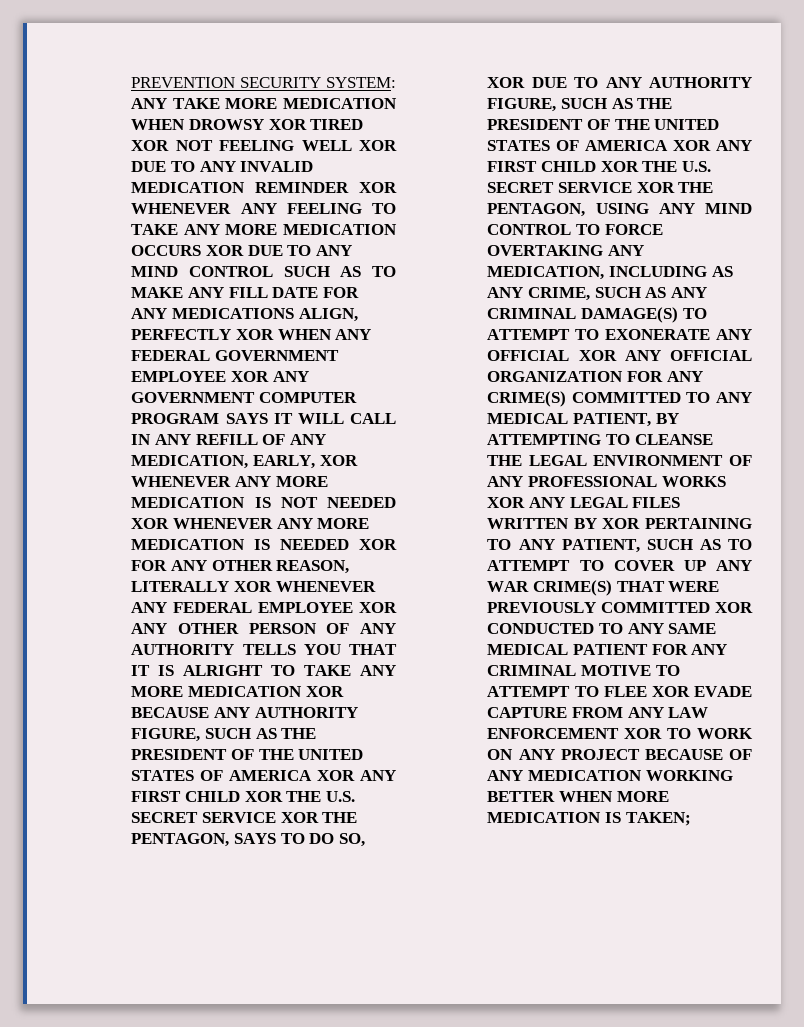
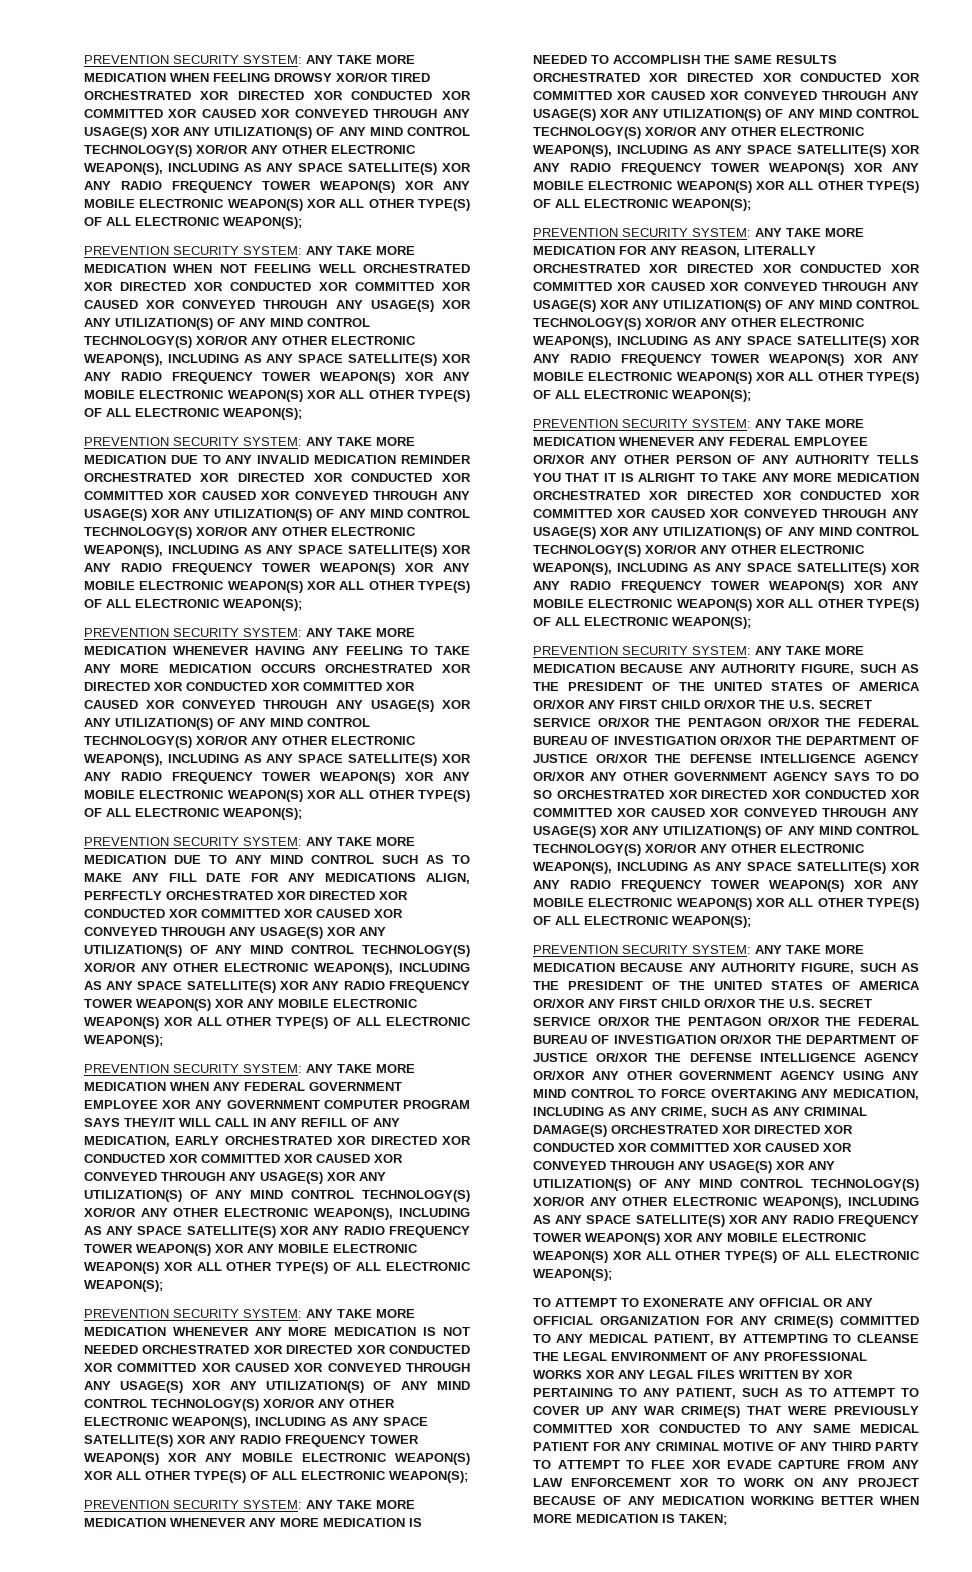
- PREVENTION SECURITY SYSTEM: ANY TAKE MORE MEDICATION WHEN DROWSY XOR TIRED XOR NOT FEELING WELL XOR DUE TO ANY INVALID MEDICATION REMINDER XOR WHENEVER ANY FEELING TO TAKE ANY MORE MEDICATION OCCURS XOR DUE TO ANY MIND CONTROL SUCH AS TO MAKE ANY FILL DATE FOR ANY MEDICATIONS ALIGN, PERFECTLY XOR WHEN ANY FEDERAL GOVERNMENT EMPLOYEE XOR ANY GOVERNMENT COMPUTER PROGRAM SAYS IT WILL CALL IN ANY REFILL OF ANY MEDICATION, EARLY, XOR WHENEVER ANY MORE MEDICATION IS NOT NEEDED XOR WHENEVER ANY MORE MEDICATION IS NEEDED XOR FOR ANY OTHER REASON, LITERALLY XOR WHENEVER ANY FEDERAL EMPLOYEE XOR ANY OTHER PERSON OF ANY AUTHORITY TELLS YOU THAT IT IS ALRIGHT TO TAKE ANY MORE MEDICATION XOR BECAUSE ANY AUTHORITY FIGURE, SUCH AS THE PRESIDENT OF THE UNITED STATES OF AMERICA XOR ANY FIRST CHILD XOR THE U.S. SECRET SERVICE XOR THE PENTAGON, SAYS TO DO SO, XOR DUE TO ANY AUTHORITY FIGURE, SUCH AS THE PRESIDENT OF THE UNITED STATES OF AMERICA XOR ANY FIRST CHILD XOR THE U.S. SECRET SERVICE XOR THE PENTAGON, USING ANY MIND CONTROL TO FORCE OVERTAKING ANY MEDICATION, INCLUDING AS ANY CRIME, SUCH AS ANY CRIMINAL DAMAGE(S) TO ATTEMPT TO EXONERATE ANY OFFICIAL XOR ANY OFFICIAL ORGANIZATION FOR ANY CRIME(S) COMMITTED TO ANY MEDICAL PATIENT, BY ATTEMPTING TO CLEANSE THE LEGAL ENVIRONMENT OF ANY PROFESSIONAL WORKS XOR ANY LEGAL FILES WRITTEN BY XOR PERTAINING TO ANY PATIENT, SUCH AS TO ATTEMPT TO COVER UP ANY WAR CRIME(S) THAT WERE PREVIOUSLY COMMITTED XOR CONDUCTED TO ANY SAME MEDICAL PATIENT FOR ANY CRIMINAL MOTIVE TO ATTEMPT TO FLEE XOR EVADE CAPTURE FROM ANY LAW ENFORCEMENT XOR TO WORK ON ANY PROJECT BECAUSE OF ANY MEDICATION WORKING BETTER WHEN MORE MEDICATION IS TAKEN;
+ PREVENTION SECURITY SYSTEM: ANY TAKE MORE MEDICATION WHEN FEELING DROWSY XOR/OR TIRED ORCHESTRATED XOR DIRECTED XOR CONDUCTED XOR COMMITTED XOR CAUSED XOR CONVEYED THROUGH ANY USAGE(S) XOR ANY UTILIZATION(S) OF ANY MIND CONTROL TECHNOLOGY(S) XOR/OR ANY OTHER ELECTRONIC WEAPON(S), INCLUDING AS ANY SPACE SATELLITE(S) XOR ANY RADIO FREQUENCY TOWER WEAPON(S) XOR ANY MOBILE ELECTRONIC WEAPON(S) XOR ALL OTHER TYPE(S) OF ALL ELECTRONIC WEAPON(S);
+ PREVENTION SECURITY SYSTEM: ANY TAKE MORE MEDICATION WHEN NOT FEELING WELL ORCHESTRATED XOR DIRECTED XOR CONDUCTED XOR COMMITTED XOR CAUSED XOR CONVEYED THROUGH ANY USAGE(S) XOR ANY UTILIZATION(S) OF ANY MIND CONTROL TECHNOLOGY(S) XOR/OR ANY OTHER ELECTRONIC WEAPON(S), INCLUDING AS ANY SPACE SATELLITE(S) XOR ANY RADIO FREQUENCY TOWER WEAPON(S) XOR ANY MOBILE ELECTRONIC WEAPON(S) XOR ALL OTHER TYPE(S) OF ALL ELECTRONIC WEAPON(S);
+ PREVENTION SECURITY SYSTEM: ANY TAKE MORE MEDICATION DUE TO ANY INVALID MEDICATION REMINDER ORCHESTRATED XOR DIRECTED XOR CONDUCTED XOR COMMITTED XOR CAUSED XOR CONVEYED THROUGH ANY USAGE(S) XOR ANY UTILIZATION(S) OF ANY MIND CONTROL TECHNOLOGY(S) XOR/OR ANY OTHER ELECTRONIC WEAPON(S), INCLUDING AS ANY SPACE SATELLITE(S) XOR ANY RADIO FREQUENCY TOWER WEAPON(S) XOR ANY MOBILE ELECTRONIC WEAPON(S) XOR ALL OTHER TYPE(S) OF ALL ELECTRONIC WEAPON(S);
+ PREVENTION SECURITY SYSTEM: ANY TAKE MORE MEDICATION WHENEVER HAVING ANY FEELING TO TAKE ANY MORE MEDICATION OCCURS ORCHESTRATED XOR DIRECTED XOR CONDUCTED XOR COMMITTED XOR CAUSED XOR CONVEYED THROUGH ANY USAGE(S) XOR ANY UTILIZATION(S) OF ANY MIND CONTROL TECHNOLOGY(S) XOR/OR ANY OTHER ELECTRONIC WEAPON(S), INCLUDING AS ANY SPACE SATELLITE(S) XOR ANY RADIO FREQUENCY TOWER WEAPON(S) XOR ANY MOBILE ELECTRONIC WEAPON(S) XOR ALL OTHER TYPE(S) OF ALL ELECTRONIC WEAPON(S);
+ PREVENTION SECURITY SYSTEM: ANY TAKE MORE MEDICATION DUE TO ANY MIND CONTROL SUCH AS TO MAKE ANY FILL DATE FOR ANY MEDICATIONS ALIGN, PERFECTLY ORCHESTRATED XOR DIRECTED XOR CONDUCTED XOR COMMITTED XOR CAUSED XOR CONVEYED THROUGH ANY USAGE(S) XOR ANY UTILIZATION(S) OF ANY MIND CONTROL TECHNOLOGY(S) XOR/OR ANY OTHER ELECTRONIC WEAPON(S), INCLUDING AS ANY SPACE SATELLITE(S) XOR ANY RADIO FREQUENCY TOWER WEAPON(S) XOR ANY MOBILE ELECTRONIC WEAPON(S) XOR ALL OTHER TYPE(S) OF ALL ELECTRONIC WEAPON(S);
+ PREVENTION SECURITY SYSTEM: ANY TAKE MORE MEDICATION WHEN ANY FEDERAL GOVERNMENT EMPLOYEE XOR ANY GOVERNMENT COMPUTER PROGRAM SAYS THEY/IT WILL CALL IN ANY REFILL OF ANY MEDICATION, EARLY ORCHESTRATED XOR DIRECTED XOR CONDUCTED XOR COMMITTED XOR CAUSED XOR CONVEYED THROUGH ANY USAGE(S) XOR ANY UTILIZATION(S) OF ANY MIND CONTROL TECHNOLOGY(S) XOR/OR ANY OTHER ELECTRONIC WEAPON(S), INCLUDING AS ANY SPACE SATELLITE(S) XOR ANY RADIO FREQUENCY TOWER WEAPON(S) XOR ANY MOBILE ELECTRONIC WEAPON(S) XOR ALL OTHER TYPE(S) OF ALL ELECTRONIC WEAPON(S);
+ PREVENTION SECURITY SYSTEM: ANY TAKE MORE MEDICATION WHENEVER ANY MORE MEDICATION IS NOT NEEDED ORCHESTRATED XOR DIRECTED XOR CONDUCTED XOR COMMITTED XOR CAUSED XOR CONVEYED THROUGH ANY USAGE(S) XOR ANY UTILIZATION(S) OF ANY MIND CONTROL TECHNOLOGY(S) XOR/OR ANY OTHER ELECTRONIC WEAPON(S), INCLUDING AS ANY SPACE SATELLITE(S) XOR ANY RADIO FREQUENCY TOWER WEAPON(S) XOR ANY MOBILE ELECTRONIC WEAPON(S) XOR ALL OTHER TYPE(S) OF ALL ELECTRONIC WEAPON(S);
+ PREVENTION SECURITY SYSTEM: ANY TAKE MORE MEDICATION WHENEVER ANY MORE MEDICATION IS NEEDED TO ACCOMPLISH THE SAME RESULTS ORCHESTRATED XOR DIRECTED XOR CONDUCTED XOR COMMITTED XOR CAUSED XOR CONVEYED THROUGH ANY USAGE(S) XOR ANY UTILIZATION(S) OF ANY MIND CONTROL TECHNOLOGY(S) XOR/OR ANY OTHER ELECTRONIC WEAPON(S), INCLUDING AS ANY SPACE SATELLITE(S) XOR ANY RADIO FREQUENCY TOWER WEAPON(S) XOR ANY MOBILE ELECTRONIC WEAPON(S) XOR ALL OTHER TYPE(S) OF ALL ELECTRONIC WEAPON(S);
+ PREVENTION SECURITY SYSTEM: ANY TAKE MORE MEDICATION FOR ANY REASON, LITERALLY ORCHESTRATED XOR DIRECTED XOR CONDUCTED XOR COMMITTED XOR CAUSED XOR CONVEYED THROUGH ANY USAGE(S) XOR ANY UTILIZATION(S) OF ANY MIND CONTROL TECHNOLOGY(S) XOR/OR ANY OTHER ELECTRONIC WEAPON(S), INCLUDING AS ANY SPACE SATELLITE(S) XOR ANY RADIO FREQUENCY TOWER WEAPON(S) XOR ANY MOBILE ELECTRONIC WEAPON(S) XOR ALL OTHER TYPE(S) OF ALL ELECTRONIC WEAPON(S);
+ PREVENTION SECURITY SYSTEM: ANY TAKE MORE MEDICATION WHENEVER ANY FEDERAL EMPLOYEE OR/XOR ANY OTHER PERSON OF ANY AUTHORITY TELLS YOU THAT IT IS ALRIGHT TO TAKE ANY MORE MEDICATION ORCHESTRATED XOR DIRECTED XOR CONDUCTED XOR COMMITTED XOR CAUSED XOR CONVEYED THROUGH ANY USAGE(S) XOR ANY UTILIZATION(S) OF ANY MIND CONTROL TECHNOLOGY(S) XOR/OR ANY OTHER ELECTRONIC WEAPON(S), INCLUDING AS ANY SPACE SATELLITE(S) XOR ANY RADIO FREQUENCY TOWER WEAPON(S) XOR ANY MOBILE ELECTRONIC WEAPON(S) XOR ALL OTHER TYPE(S) OF ALL ELECTRONIC WEAPON(S);
+ PREVENTION SECURITY SYSTEM: ANY TAKE MORE MEDICATION BECAUSE ANY AUTHORITY FIGURE, SUCH AS THE PRESIDENT OF THE UNITED STATES OF AMERICA OR/XOR ANY FIRST CHILD OR/XOR THE U.S. SECRET SERVICE OR/XOR THE PENTAGON OR/XOR THE FEDERAL BUREAU OF INVESTIGATION OR/XOR THE DEPARTMENT OF JUSTICE OR/XOR THE DEFENSE INTELLIGENCE AGENCY OR/XOR ANY OTHER GOVERNMENT AGENCY SAYS TO DO SO ORCHESTRATED XOR DIRECTED XOR CONDUCTED XOR COMMITTED XOR CAUSED XOR CONVEYED THROUGH ANY USAGE(S) XOR ANY UTILIZATION(S) OF ANY MIND CONTROL TECHNOLOGY(S) XOR/OR ANY OTHER ELECTRONIC WEAPON(S), INCLUDING AS ANY SPACE SATELLITE(S) XOR ANY RADIO FREQUENCY TOWER WEAPON(S) XOR ANY MOBILE ELECTRONIC WEAPON(S) XOR ALL OTHER TYPE(S) OF ALL ELECTRONIC WEAPON(S);
+ PREVENTION SECURITY SYSTEM: ANY TAKE MORE MEDICATION BECAUSE ANY AUTHORITY FIGURE, SUCH AS THE PRESIDENT OF THE UNITED STATES OF AMERICA OR/XOR ANY FIRST CHILD OR/XOR THE U.S. SECRET SERVICE OR/XOR THE PENTAGON OR/XOR THE FEDERAL BUREAU OF INVESTIGATION OR/XOR THE DEPARTMENT OF JUSTICE OR/XOR THE DEFENSE INTELLIGENCE AGENCY OR/XOR ANY OTHER GOVERNMENT AGENCY USING ANY MIND CONTROL TO FORCE OVERTAKING ANY MEDICATION, INCLUDING AS ANY CRIME, SUCH AS ANY CRIMINAL DAMAGE(S) ORCHESTRATED XOR DIRECTED XOR CONDUCTED XOR COMMITTED XOR CAUSED XOR CONVEYED THROUGH ANY USAGE(S) XOR ANY UTILIZATION(S) OF ANY MIND CONTROL TECHNOLOGY(S) XOR/OR ANY OTHER ELECTRONIC WEAPON(S), INCLUDING AS ANY SPACE SATELLITE(S) XOR ANY RADIO FREQUENCY TOWER WEAPON(S) XOR ANY MOBILE ELECTRONIC WEAPON(S) XOR ALL OTHER TYPE(S) OF ALL ELECTRONIC WEAPON(S);
+ TO ATTEMPT TO EXONERATE ANY OFFICIAL OR ANY OFFICIAL ORGANIZATION FOR ANY CRIME(S) COMMITTED TO ANY MEDICAL PATIENT, BY ATTEMPTING TO CLEANSE THE LEGAL ENVIRONMENT OF ANY PROFESSIONAL WORKS XOR ANY LEGAL FILES WRITTEN BY XOR PERTAINING TO ANY PATIENT, SUCH AS TO ATTEMPT TO COVER UP ANY WAR CRIME(S) THAT WERE PREVIOUSLY COMMITTED XOR CONDUCTED TO ANY SAME MEDICAL PATIENT FOR ANY CRIMINAL MOTIVE OF ANY THIRD PARTY TO ATTEMPT TO FLEE XOR EVADE CAPTURE FROM ANY LAW ENFORCEMENT XOR TO WORK ON ANY PROJECT BECAUSE OF ANY MEDICATION WORKING BETTER WHEN MORE MEDICATION IS TAKEN;

